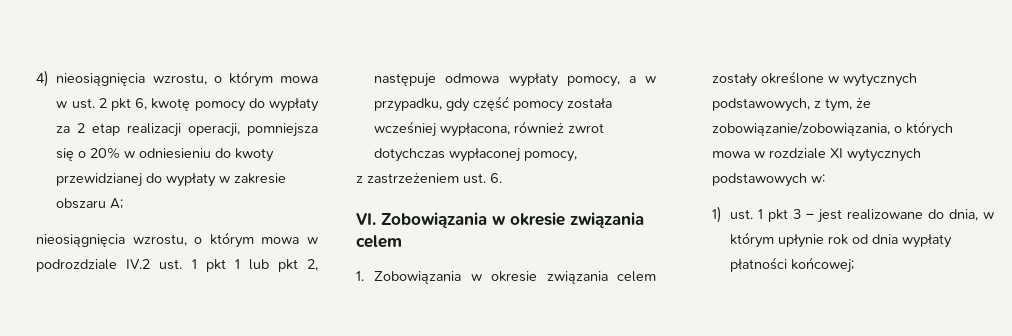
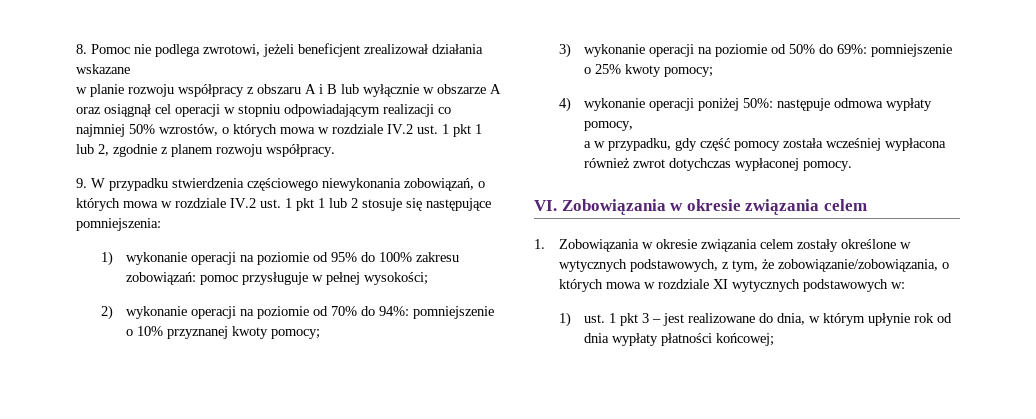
- 4) nieosiągnięcia wzrostu, o którym mowa w ust. 2 pkt 6, kwotę pomocy do wypłaty za 2 etap realizacji operacji, pomniejsza się o 20% w odniesieniu do kwoty przewidzianej do wypłaty w zakresie obszaru A;
- nieosiągnięcia wzrostu, o którym mowa w podrozdziale IV.2 ust. 1 pkt 1 lub pkt 2, następuje odmowa wypłaty pomocy, a w przypadku, gdy część pomocy została wcześniej wypłacona, również zwrot dotychczas wypłaconej pomocy,
- z zastrzeżeniem ust. 6.
+ 8. Pomoc nie podlega zwrotowi, jeżeli beneficjent zrealizował działania wskazane
+ w planie rozwoju współpracy z obszaru A i B lub wyłącznie w obszarze A oraz osiągnął cel operacji w stopniu odpowiadającym realizacji co najmniej 50% wzrostów, o których mowa w rozdziale IV.2 ust. 1 pkt 1 lub 2, zgodnie z planem rozwoju współpracy.
+ 9. W przypadku stwierdzenia częściowego niewykonania zobowiązań, o których mowa w rozdziale IV.2 ust. 1 pkt 1 lub 2 stosuje się następujące pomniejszenia:
+ 1) wykonanie operacji na poziomie od 95% do 100% zakresu zobowiązań: pomoc przysługuje w pełnej wysokości;
+ 2) wykonanie operacji na poziomie od 70% do 94%: pomniejszenie o 10% przyznanej kwoty pomocy;
+ 3) wykonanie operacji na poziomie od 50% do 69%: pomniejszenie o 25% kwoty pomocy;
+ 4) wykonanie operacji poniżej 50%: następuje odmowa wypłaty pomocy,
+ a w przypadku, gdy część pomocy została wcześniej wypłacona również zwrot dotychczas wypłaconej pomocy.

